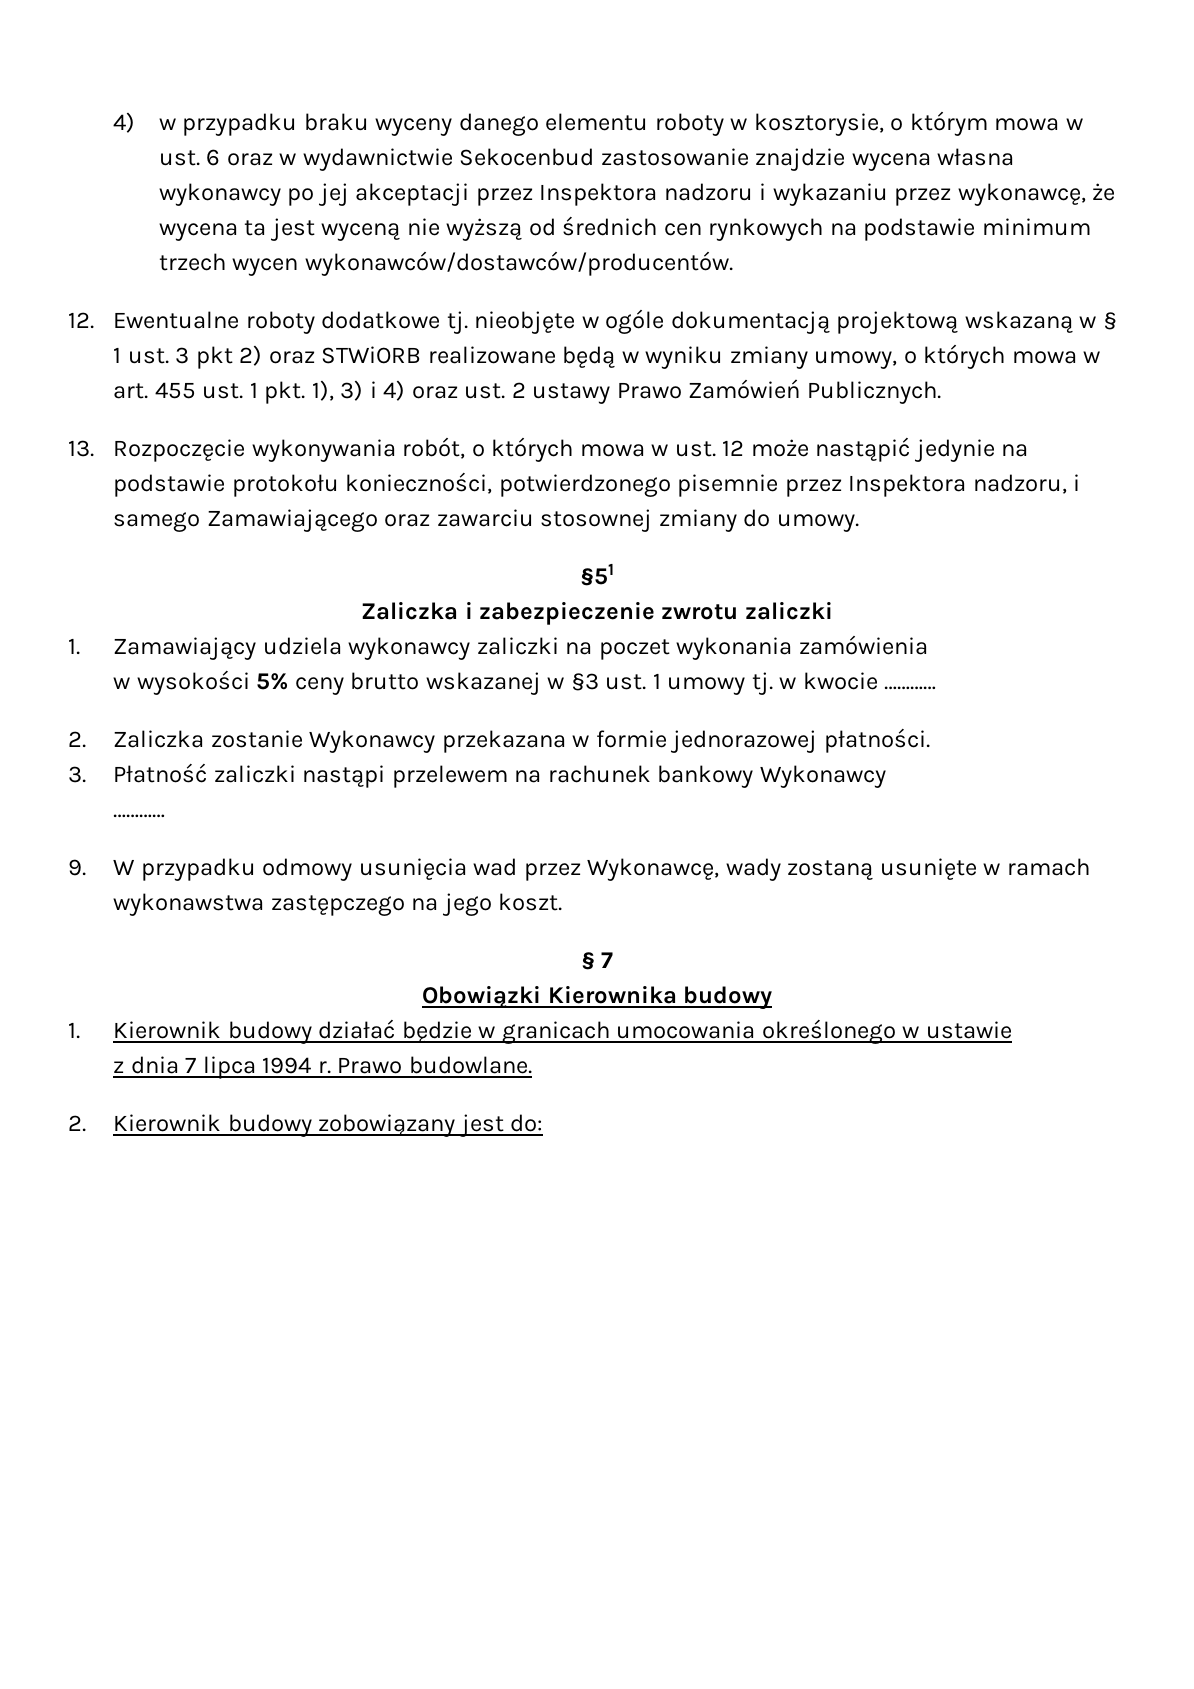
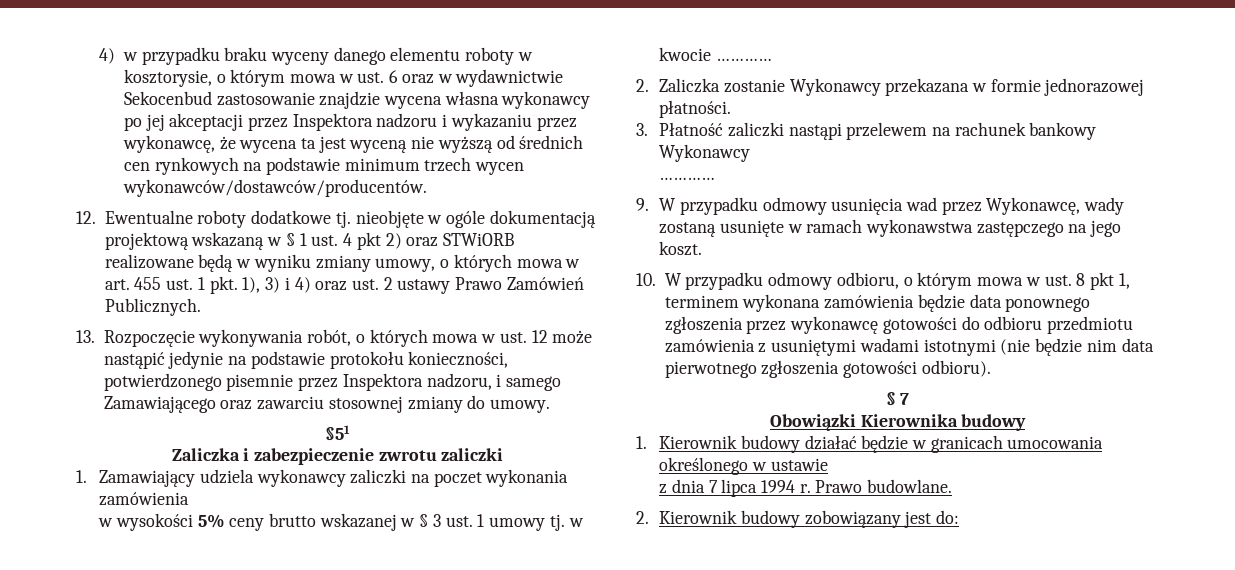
- 12. Ewentualne roboty dodatkowe tj. nieobjęte w ogóle dokumentacją projektową wskazaną w § 1 ust. 3 pkt 2) oraz STWiORB realizowane będą w wyniku zmiany umowy, o których mowa w art. 455 ust. 1 pkt. 1), 3) i 4) oraz ust. 2 ustawy Prawo Zamówień Publicznych.
+ 12. Ewentualne roboty dodatkowe tj. nieobjęte w ogóle dokumentacją projektową wskazaną w § 1 ust. 4 pkt 2) oraz STWiORB realizowane będą w wyniku zmiany umowy, o których mowa w art. 455 ust. 1 pkt. 1), 3) i 4) oraz ust. 2 ustawy Prawo Zamówień Publicznych.
- w wysokości 5% ceny brutto wskazanej w §3 ust. 1 umowy tj. w kwocie …………
+ w wysokości 5% ceny brutto wskazanej w § 3 ust. 1 umowy tj. w kwocie …………
+ 10. W przypadku odmowy odbioru, o którym mowa w ust. 8 pkt 1, terminem wykonana zamówienia będzie data ponownego zgłoszenia przez wykonawcę gotowości do odbioru przedmiotu zamówienia z usuniętymi wadami istotnymi (nie będzie nim data pierwotnego zgłoszenia gotowości odbioru).

